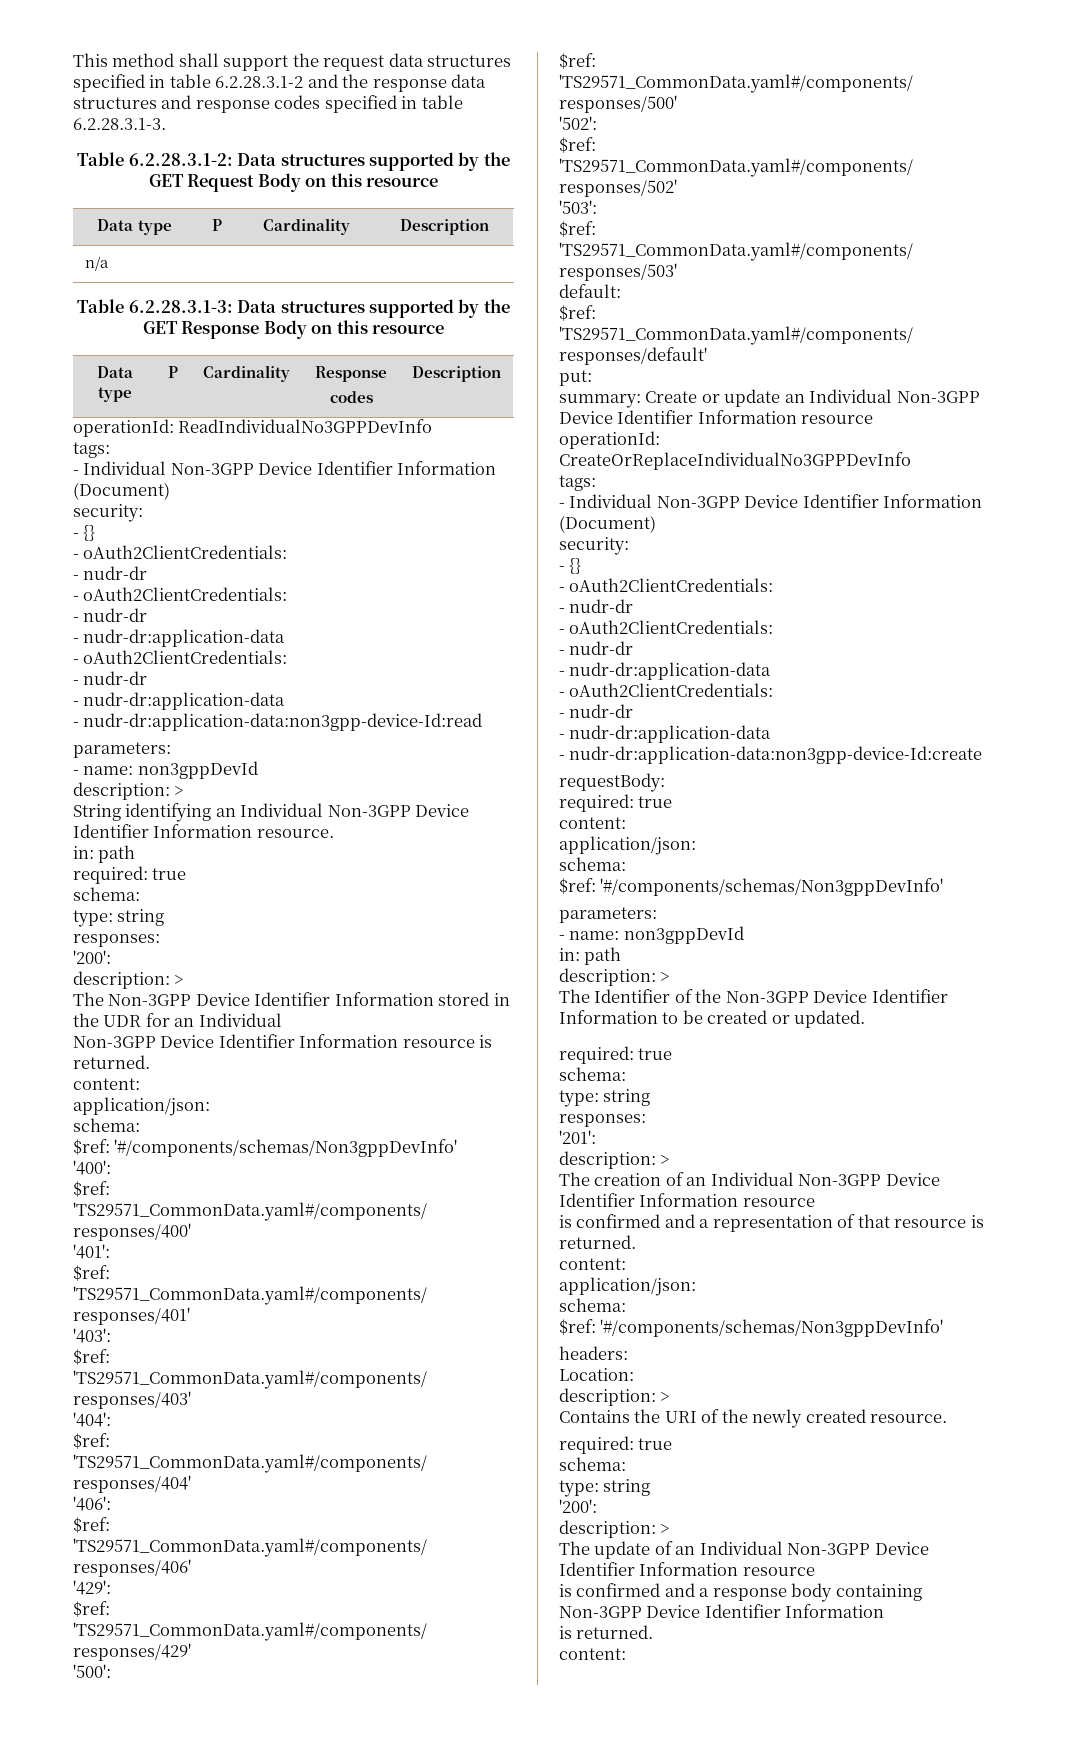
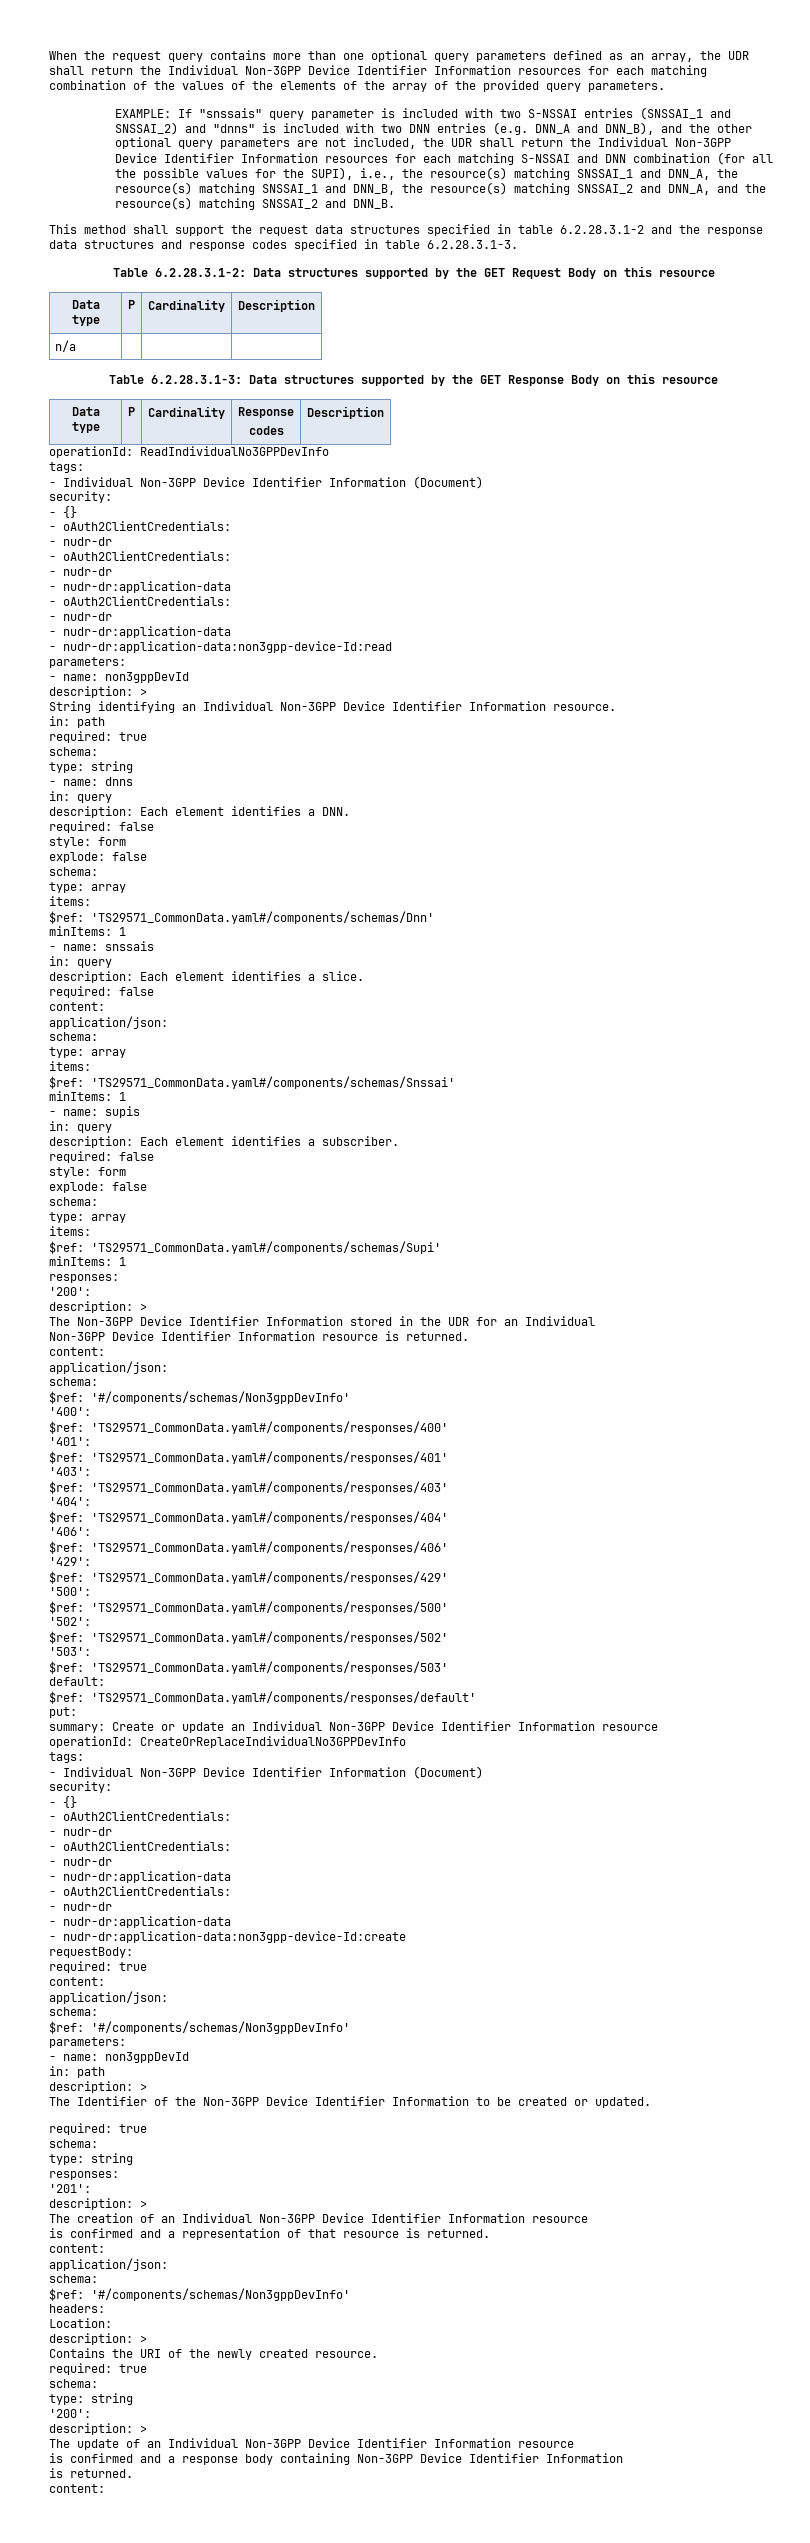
+ When the request query contains more than one optional query parameters defined as an array, the UDR shall return the Individual Non-3GPP Device Identifier Information resources for each matching combination of the values of the elements of the array of the provided query parameters.
+ EXAMPLE: If "snssais" query parameter is included with two S-NSSAI entries (SNSSAI_1 and SNSSAI_2) and "dnns" is included with two DNN entries (e.g. DNN_A and DNN_B), and the other optional query parameters are not included, the UDR shall return the Individual Non-3GPP Device Identifier Information resources for each matching S-NSSAI and DNN combination (for all the possible values for the SUPI), i.e., the resource(s) matching SNSSAI_1 and DNN_A, the resource(s) matching SNSSAI_1 and DNN_B, the resource(s) matching SNSSAI_2 and DNN_A, and the resource(s) matching SNSSAI_2 and DNN_B.
+ - name: dnns
+ in: query
+ description: Each element identifies a DNN.
+ required: false
+ style: form
+ explode: false
+ schema:
+ type: array
+ items:
+ $ref: 'TS29571_CommonData.yaml#/components/schemas/Dnn'
+ minItems: 1
+ - name: snssais
+ in: query
+ description: Each element identifies a slice.
+ required: false
+ content:
+ application/json:
+ schema:
+ type: array
+ items:
+ $ref: 'TS29571_CommonData.yaml#/components/schemas/Snssai'
+ minItems: 1
+ - name: supis
+ in: query
+ description: Each element identifies a subscriber.
+ required: false
+ style: form
+ explode: false
+ schema:
+ type: array
+ items:
+ $ref: 'TS29571_CommonData.yaml#/components/schemas/Supi'
+ minItems: 1

